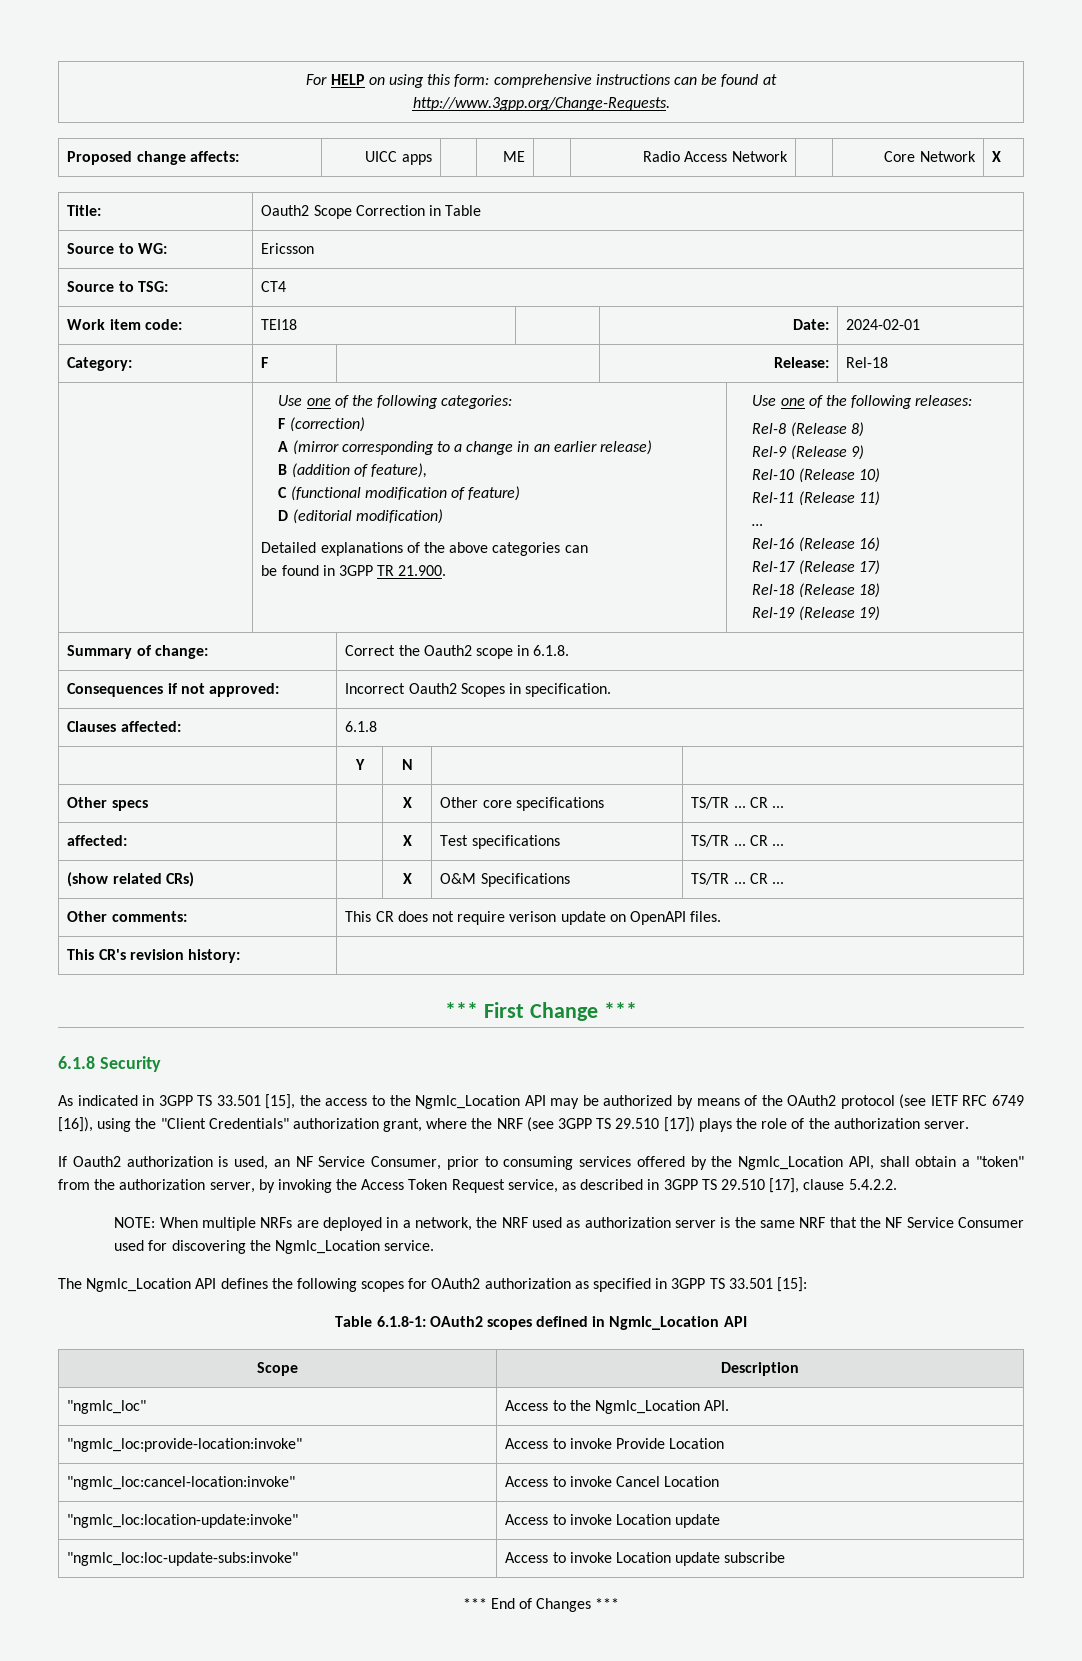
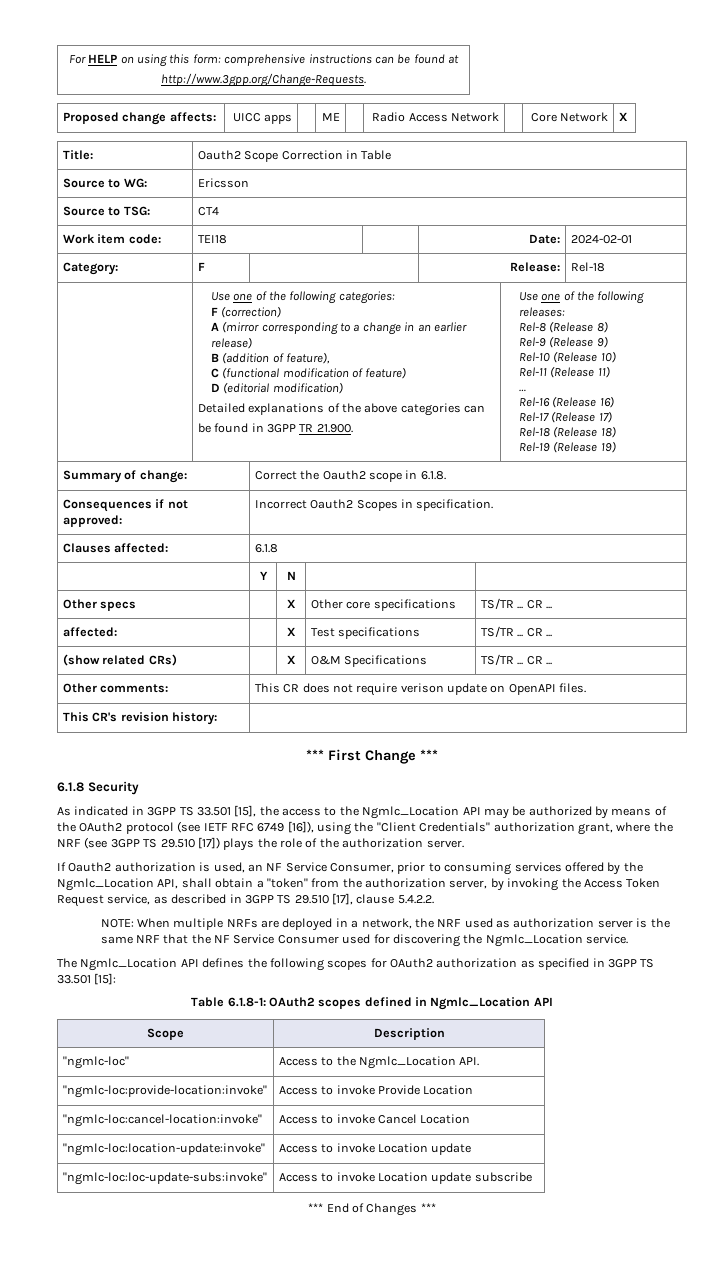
- "ngmlc_loc" | Access to the Ngmlc_Location API.
+ "ngmlc-loc" | Access to the Ngmlc_Location API.
- "ngmlc_loc:provide-location:invoke" | Access to invoke Provide Location
+ "ngmlc-loc:provide-location:invoke" | Access to invoke Provide Location
- "ngmlc_loc:cancel-location:invoke" | Access to invoke Cancel Location
+ "ngmlc-loc:cancel-location:invoke" | Access to invoke Cancel Location
- "ngmlc_loc:location-update:invoke" | Access to invoke Location update
+ "ngmlc-loc:location-update:invoke" | Access to invoke Location update
- "ngmlc_loc:loc-update-subs:invoke" | Access to invoke Location update subscribe
+ "ngmlc-loc:loc-update-subs:invoke" | Access to invoke Location update subscribe

